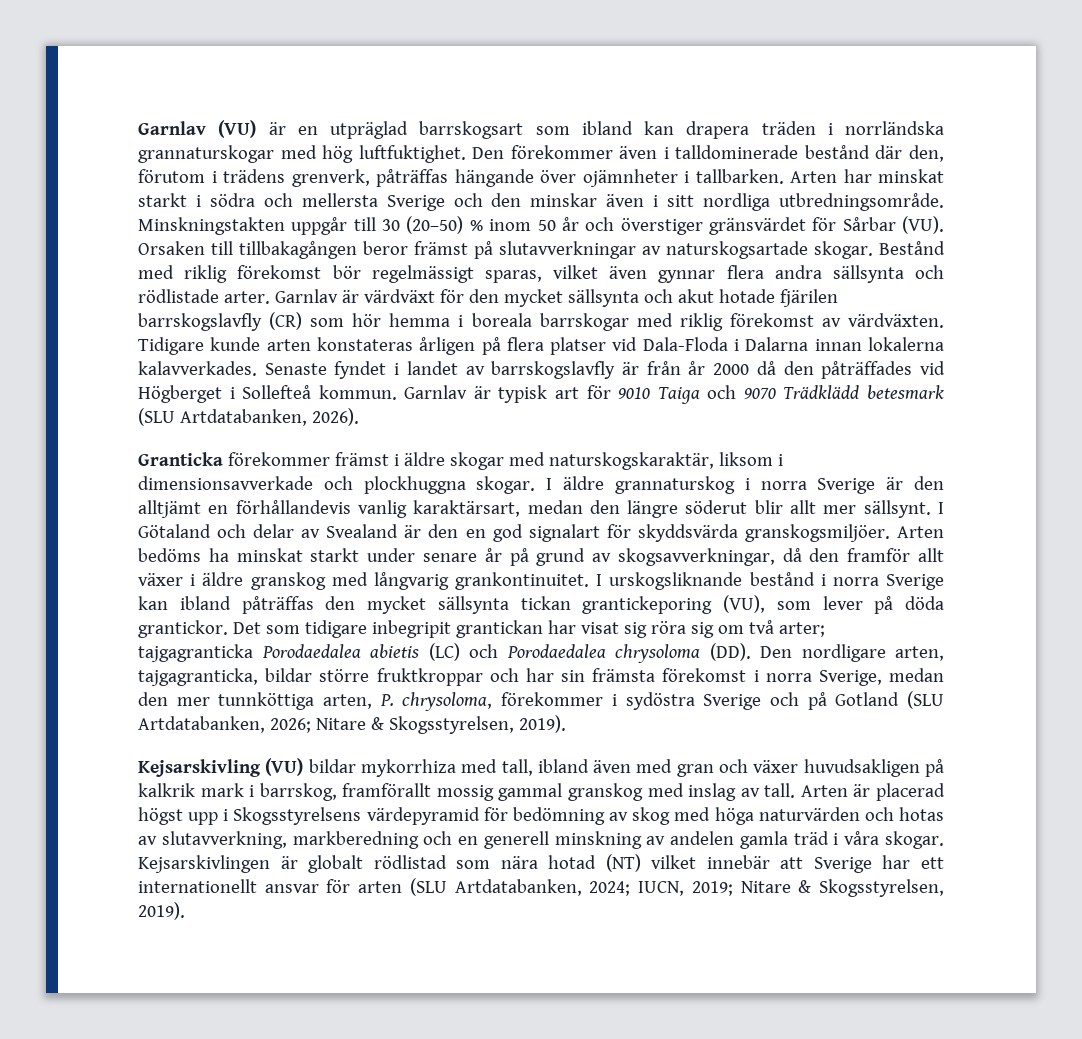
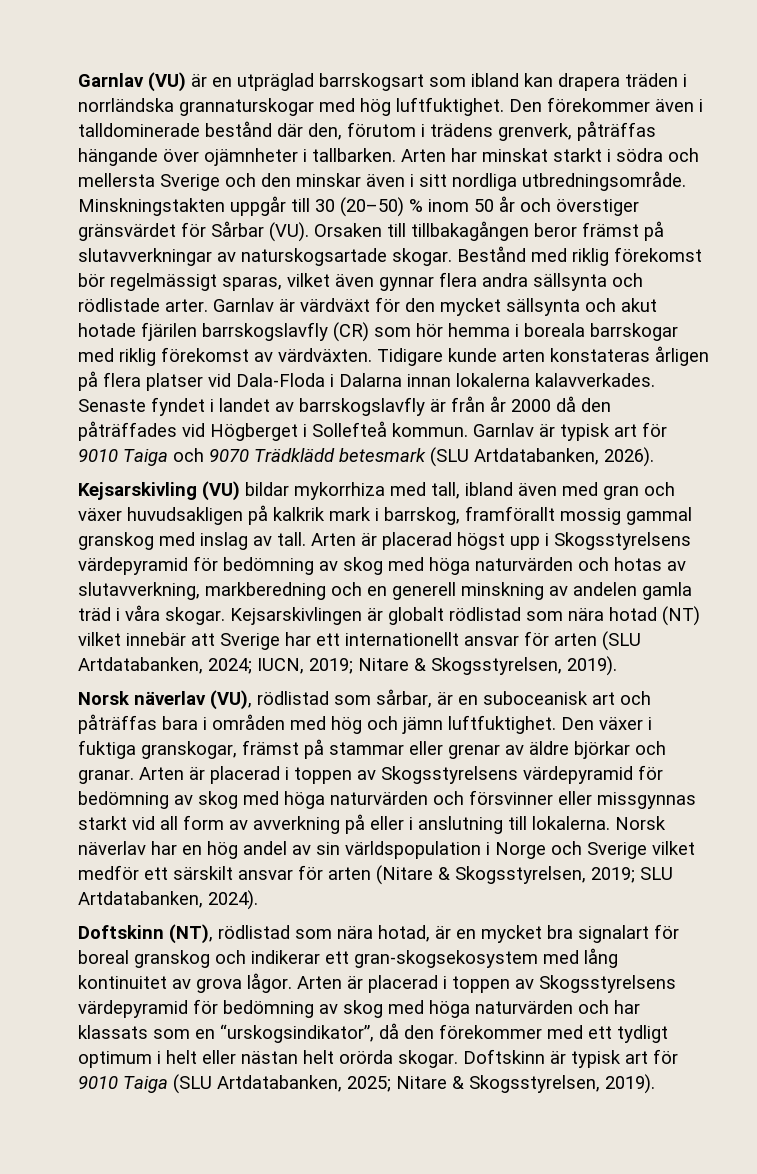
- Granticka förekommer främst i äldre skogar med naturskogskaraktär, liksom i dimensionsavverkade och plockhuggna skogar. I äldre grannaturskog i norra Sverige är den alltjämt en förhållandevis vanlig karaktärsart, medan den längre söderut blir allt mer sällsynt. I Götaland och delar av Svealand är den en god signalart för skyddsvärda granskogsmiljöer. Arten bedöms ha minskat starkt under senare år på grund av skogsavverkningar, då den framför allt växer i äldre granskog med långvarig grankontinuitet. I urskogsliknande bestånd i norra Sverige kan ibland påträffas den mycket sällsynta tickan grantickeporing (VU), som lever på döda grantickor. Det som tidigare inbegripit grantickan har visat sig röra sig om två arter; tajgagranticka Porodaedalea abietis (LC) och Porodaedalea chrysoloma (DD). Den nordligare arten, tajgagranticka, bildar större fruktkroppar och har sin främsta förekomst i norra Sverige, medan den mer tunnköttiga arten, P. chrysoloma, förekommer i sydöstra Sverige och på Gotland (SLU Artdatabanken, 2026; Nitare & Skogsstyrelsen, 2019).
+ Norsk näverlav (VU), rödlistad som sårbar, är en suboceanisk art och påträffas bara i områden med hög och jämn luftfuktighet. Den växer i fuktiga granskogar, främst på stammar eller grenar av äldre björkar och granar. Arten är placerad i toppen av Skogsstyrelsens värdepyramid för bedömning av skog med höga naturvärden och försvinner eller missgynnas starkt vid all form av avverkning på eller i anslutning till lokalerna. Norsk näverlav har en hög andel av sin världspopulation i Norge och Sverige vilket medför ett särskilt ansvar för arten (Nitare & Skogsstyrelsen, 2019; SLU Artdatabanken, 2024).
+ Doftskinn (NT), rödlistad som nära hotad, är en mycket bra signalart för boreal granskog och indikerar ett gran-skogsekosystem med lång kontinuitet av grova lågor. Arten är placerad i toppen av Skogsstyrelsens värdepyramid för bedömning av skog med höga naturvärden och har klassats som en “urskogsindikator”, då den förekommer med ett tydligt optimum i helt eller nästan helt orörda skogar. Doftskinn är typisk art för 9010 Taiga (SLU Artdatabanken, 2025; Nitare & Skogsstyrelsen, 2019).

